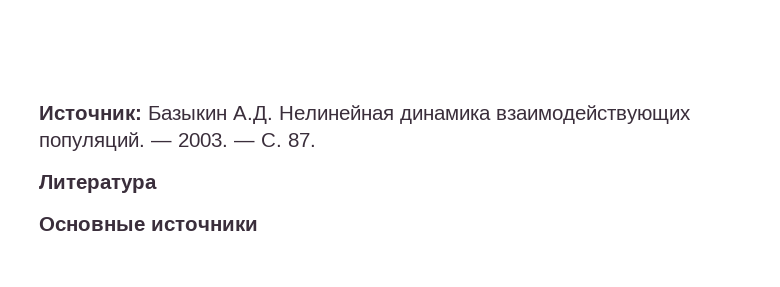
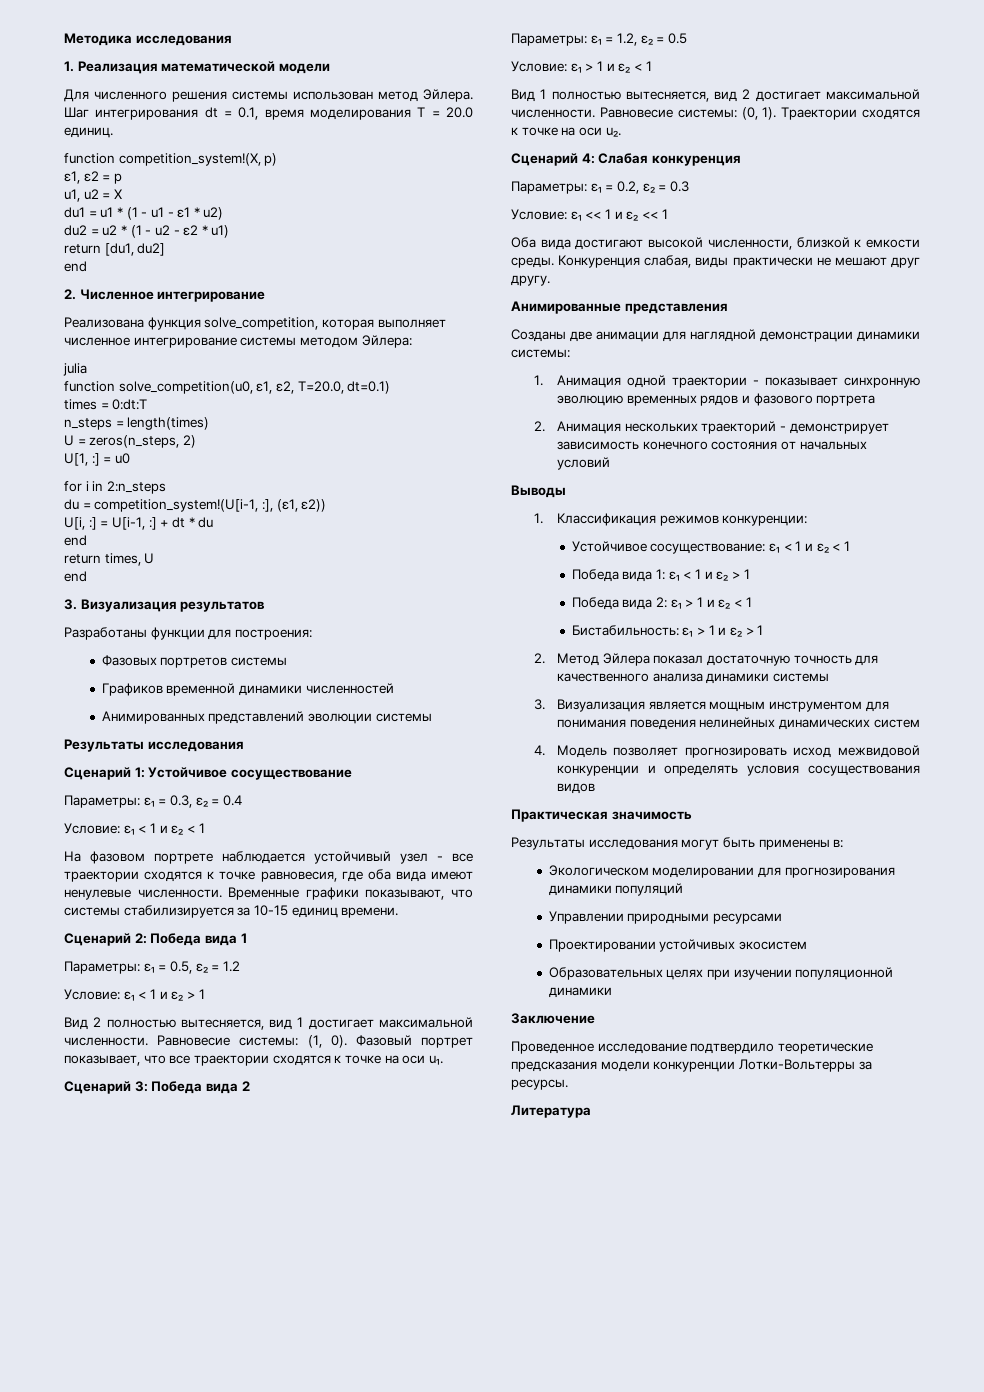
- Источник: Базыкин А.Д. Нелинейная динамика взаимодействующих популяций. — 2003. — С. 87.
+ Методика исследования
+ 1. Реализация математической модели
+ Для численного решения системы использован метод Эйлера. Шаг интегрирования dt = 0.1, время моделирования T = 20.0 единиц.
+ function competition_system!(X, p)
+ ε1, ε2 = p
+ u1, u2 = X
+ du1 = u1 * (1 - u1 - ε1 * u2)
+ du2 = u2 * (1 - u2 - ε2 * u1)
+ return [du1, du2]
+ end
+ 2. Численное интегрирование
+ Реализована функция solve_competition, которая выполняет численное интегрирование системы методом Эйлера:
+ julia
+ function solve_competition(u0, ε1, ε2, T=20.0, dt=0.1)
+ times = 0:dt:T
+ n_steps = length(times)
+ U = zeros(n_steps, 2)
+ U[1, :] = u0
+ for i in 2:n_steps
+ du = competition_system!(U[i-1, :], (ε1, ε2))
+ U[i, :] = U[i-1, :] + dt * du
+ end
+ return times, U
+ end
+ 3. Визуализация результатов
+ Разработаны функции для построения:
+ Фазовых портретов системы
+ Графиков временной динамики численностей
+ Анимированных представлений эволюции системы
+ Результаты исследования
+ Сценарий 1: Устойчивое сосуществование
+ Параметры: ε₁ = 0.3, ε₂ = 0.4
+ Условие: ε₁ < 1 и ε₂ < 1
+ На фазовом портрете наблюдается устойчивый узел - все траектории сходятся к точке равновесия, где оба вида имеют ненулевые численности. Временные графики показывают, что системы стабилизируется за 10-15 единиц времени.
+ Сценарий 2: Победа вида 1
+ Параметры: ε₁ = 0.5, ε₂ = 1.2
+ Условие: ε₁ < 1 и ε₂ > 1
+ Вид 2 полностью вытесняется, вид 1 достигает максимальной численности. Равновесие системы: (1, 0). Фазовый портрет показывает, что все траектории сходятся к точке на оси u₁.
+ Сценарий 3: Победа вида 2
+ Параметры: ε₁ = 1.2, ε₂ = 0.5
+ Условие: ε₁ > 1 и ε₂ < 1
+ Вид 1 полностью вытесняется, вид 2 достигает максимальной численности. Равновесие системы: (0, 1). Траектории сходятся к точке на оси u₂.
+ Сценарий 4: Слабая конкуренция
+ Параметры: ε₁ = 0.2, ε₂ = 0.3
+ Условие: ε₁ << 1 и ε₂ << 1
+ Оба вида достигают высокой численности, близкой к емкости среды. Конкуренция слабая, виды практически не мешают друг другу.
+ Анимированные представления
+ Созданы две анимации для наглядной демонстрации динамики системы:
+ 1. Анимация одной траектории - показывает синхронную эволюцию временных рядов и фазового портрета
+ 2. Анимация нескольких траекторий - демонстрирует зависимость конечного состояния от начальных условий
+ Выводы
+ 1. Классификация режимов конкуренции:
+ Устойчивое сосуществование: ε₁ < 1 и ε₂ < 1
+ Победа вида 1: ε₁ < 1 и ε₂ > 1
+ Победа вида 2: ε₁ > 1 и ε₂ < 1
+ Бистабильность: ε₁ > 1 и ε₂ > 1
+ 2. Метод Эйлера показал достаточную точность для качественного анализа динамики системы
+ 3. Визуализация является мощным инструментом для понимания поведения нелинейных динамических систем
+ 4. Модель позволяет прогнозировать исход межвидовой конкуренции и определять условия сосуществования видов
+ Практическая значимость
+ Результаты исследования могут быть применены в:
+ Экологическом моделировании для прогнозирования динамики популяций
+ Управлении природными ресурсами
+ Проектировании устойчивых экосистем
+ Образовательных целях при изучении популяционной динамики
+ Заключение
+ Проведенное исследование подтвердило теоретические предсказания модели конкуренции Лотки-Вольтерры за ресурсы.
- Основные источники

